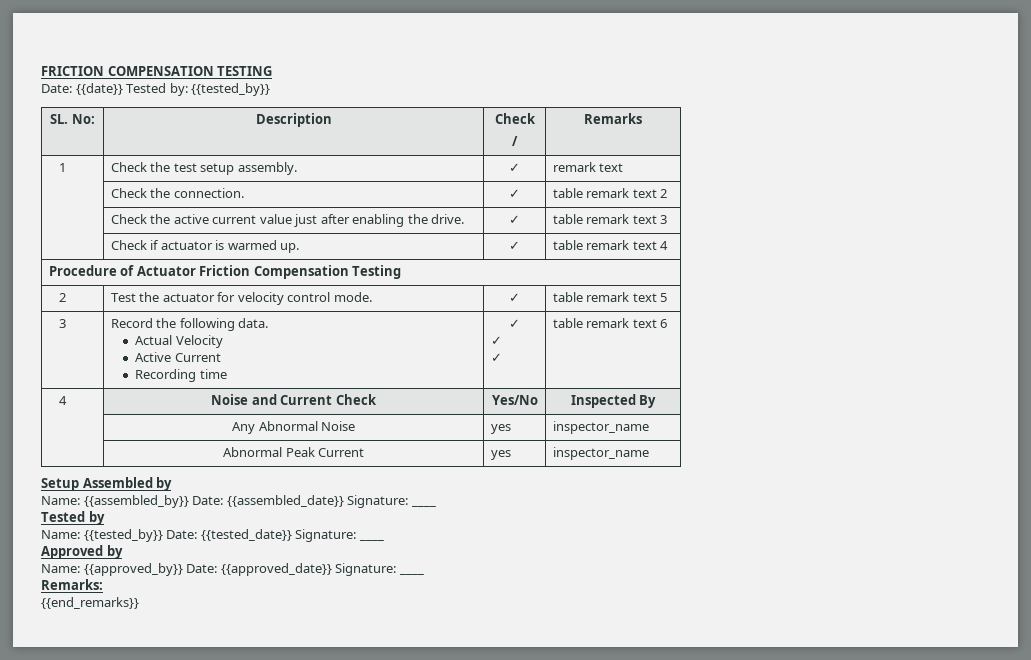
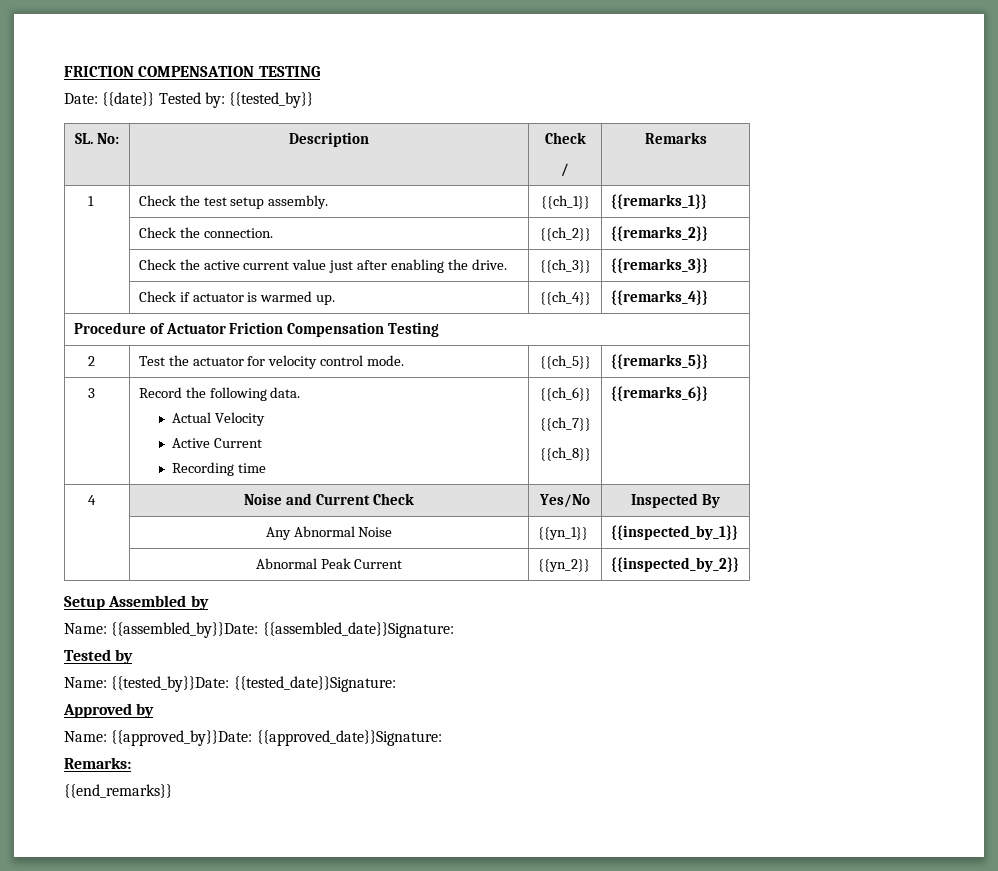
- 1 | Check the test setup assembly. | ✓ | remark text
+ 1 | Check the test setup assembly. | {{ch_1}} | {{remarks_1}}
- | Check the connection. | ✓ | table remark text 2
+ | Check the connection. | {{ch_2}} | {{remarks_2}}
- | Check the active current value just after enabling the drive. | ✓ | table remark text 3
+ | Check the active current value just after enabling the drive. | {{ch_3}} | {{remarks_3}}
- | Check if actuator is warmed up. | ✓ | table remark text 4
+ | Check if actuator is warmed up. | {{ch_4}} | {{remarks_4}}
- 2 | Test the actuator for velocity control mode. | ✓ | table remark text 5
+ 2 | Test the actuator for velocity control mode. | {{ch_5}} | {{remarks_5}}
  3 | Record the following data.
  Actual Velocity
  Active Current
- Recording time | ✓
- ✓
- ✓ | table remark text 6
+ Recording time | {{ch_6}}
+ {{ch_7}}
+ {{ch_8}} | {{remarks_6}}
- | Any Abnormal Noise | yes | inspector_name
+ | Any Abnormal Noise | {{yn_1}} | {{inspected_by_1}}
- | Abnormal Peak Current | yes | inspector_name
+ | Abnormal Peak Current | {{yn_2}} | {{inspected_by_2}}
- Name: {{assembled_by}} Date: {{assembled_date}} Signature: ____
+ Name: {{assembled_by}}Date: {{assembled_date}}Signature:
  Tested by
- Name: {{tested_by}} Date: {{tested_date}} Signature: ____
+ Name: {{tested_by}}Date: {{tested_date}}Signature:
  Approved by
- Name: {{approved_by}} Date: {{approved_date}} Signature: ____
+ Name: {{approved_by}}Date: {{approved_date}}Signature:

